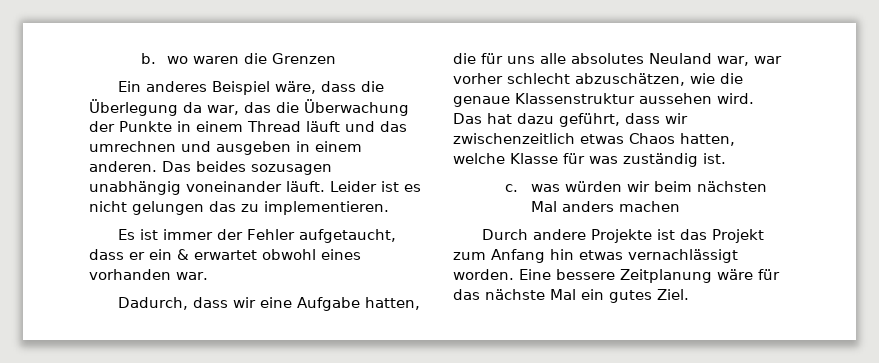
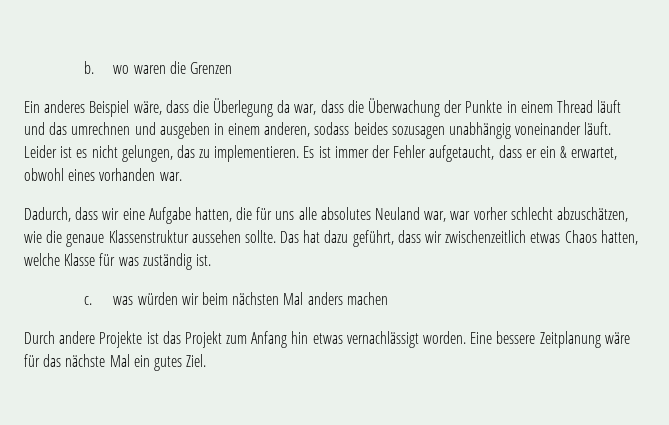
- Ein anderes Beispiel wäre, dass die Überlegung da war, das die Überwachung der Punkte in einem Thread läuft und das umrechnen und ausgeben in einem anderen. Das beides sozusagen unabhängig voneinander läuft.
+ Ein anderes Beispiel wäre, dass die Überlegung da war, dass die Überwachung der Punkte in einem Thread läuft und das umrechnen und ausgeben in einem anderen, sodass beides sozusagen unabhängig voneinander läuft.
- Leider ist es nicht gelungen das zu implementieren.
- Es ist immer der Fehler aufgetaucht, dass er ein & erwartet obwohl eines vorhanden war.
+ Leider ist es nicht gelungen, das zu implementieren. Es ist immer der Fehler aufgetaucht, dass er ein & erwartet, obwohl eines vorhanden war.
- Dadurch, dass wir eine Aufgabe hatten, die für uns alle absolutes Neuland war, war vorher schlecht abzuschätzen, wie die genaue Klassenstruktur aussehen wird.
+ Dadurch, dass wir eine Aufgabe hatten, die für uns alle absolutes Neuland war, war vorher schlecht abzuschätzen, wie die genaue Klassenstruktur aussehen sollte.

